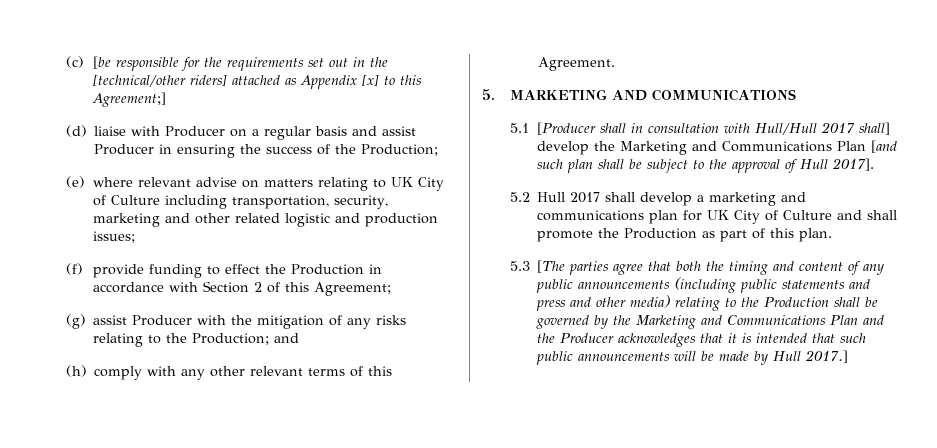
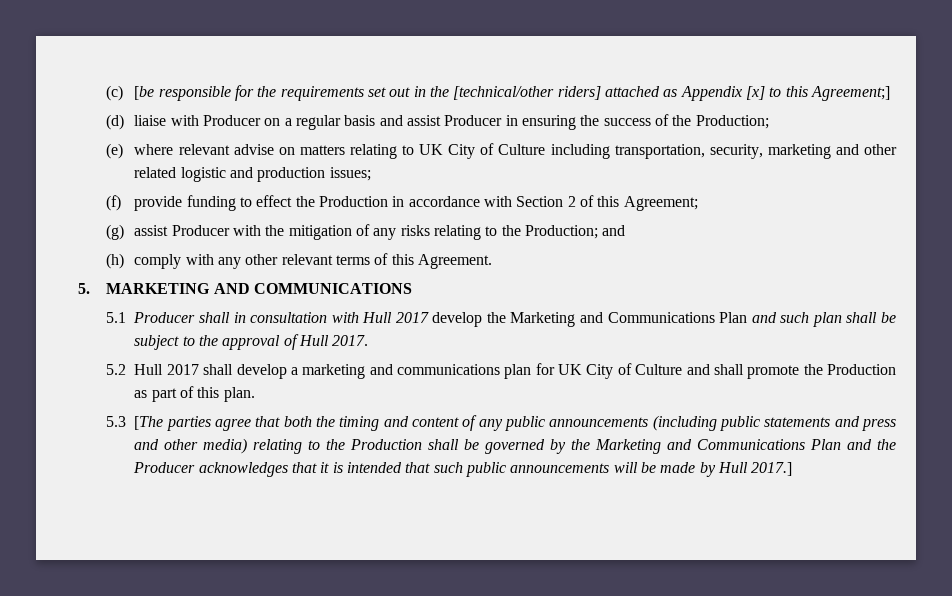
- 5.1 [Producer shall in consultation with Hull/Hull 2017 shall] develop the Marketing and Communications Plan [and such plan shall be subject to the approval of Hull 2017].
+ 5.1 Producer shall in consultation with Hull 2017 develop the Marketing and Communications Plan and such plan shall be subject to the approval of Hull 2017.

